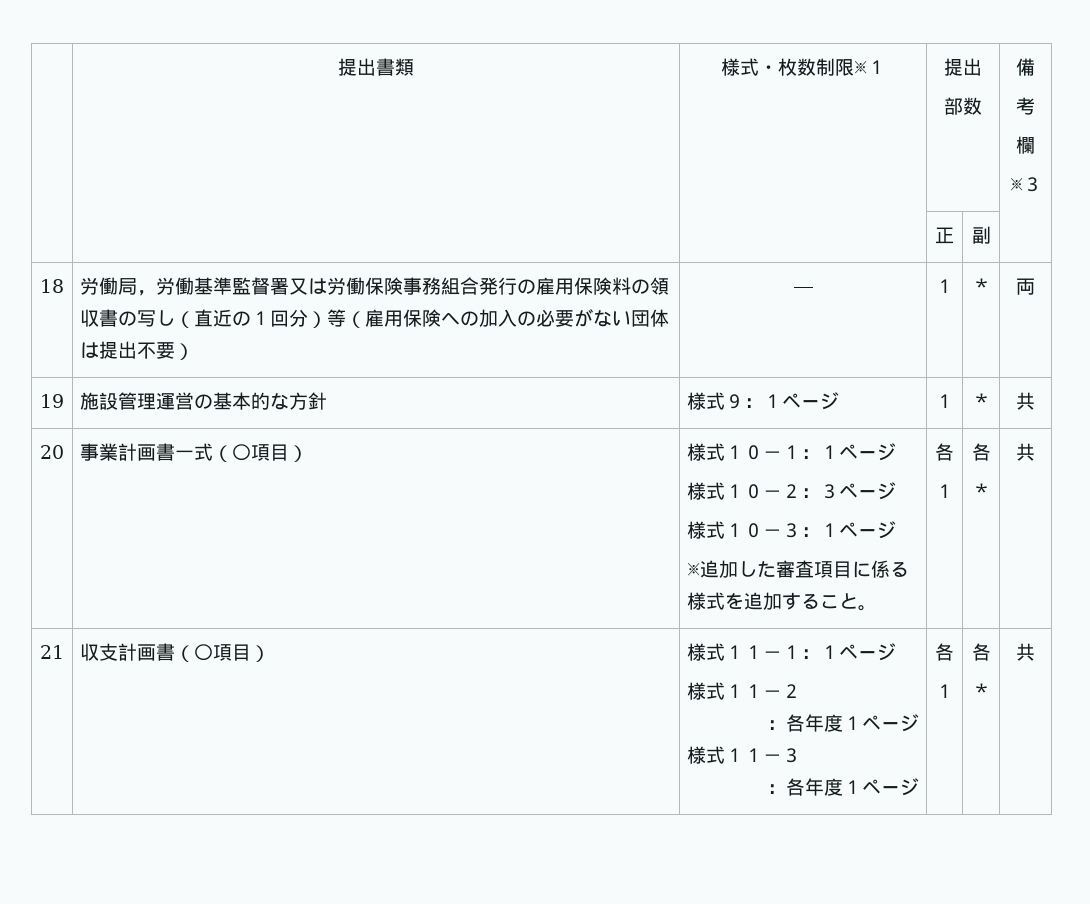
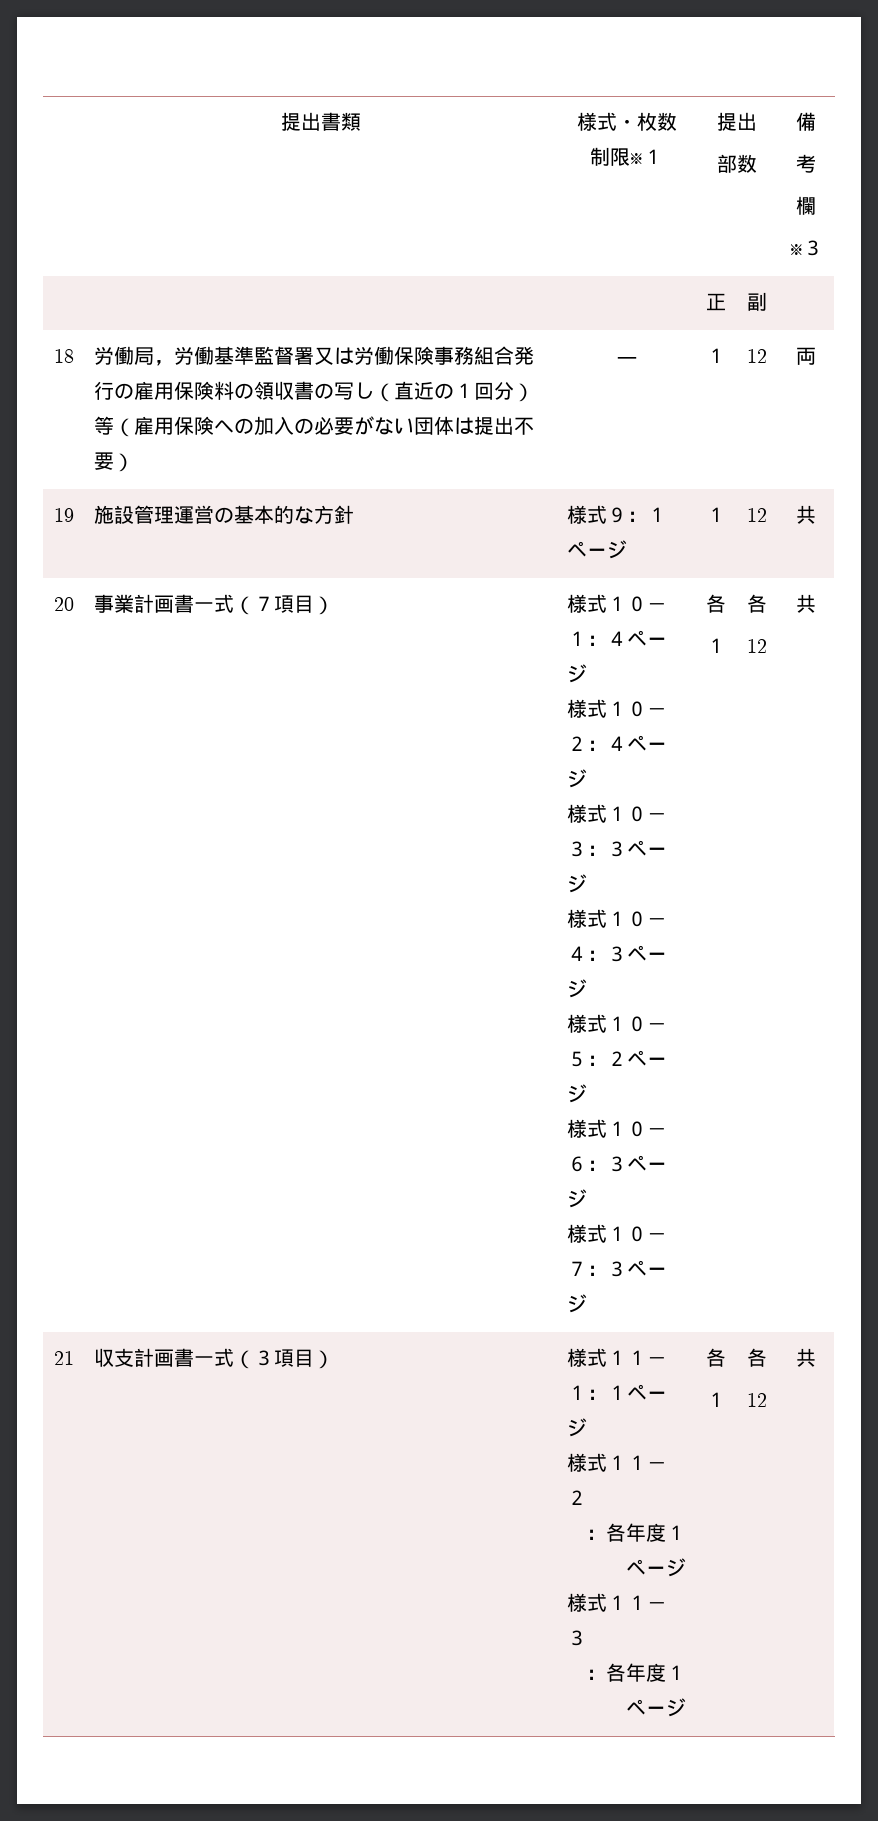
- 18 | 労働局，労働基準監督署又は労働保険事務組合発行の雇用保険料の領収書の写し（直近の１回分）等（雇用保険への加入の必要がない団体は提出不要） | ― | １ | ＊ | 両
+ 18 | 労働局，労働基準監督署又は労働保険事務組合発行の雇用保険料の領収書の写し（直近の１回分）等（雇用保険への加入の必要がない団体は提出不要） | ― | １ | 12 | 両
- 19 | 施設管理運営の基本的な方針 | 様式９：１ページ | １ | ＊ | 共
+ 19 | 施設管理運営の基本的な方針 | 様式９：１ページ | １ | 12 | 共
- 事業計画書一式（〇項目）
+ 事業計画書一式（７項目）
- 様式１０－１：１ページ
+ 様式１０－１：４ページ
- 様式１０－２：３ページ
+ 様式１０－２：４ページ
- 様式１０－３：１ページ
- ※追加した審査項目に係る様式を追加すること。 | 各
+ 様式１０－３：３ページ
+ 様式１０－４：３ページ
+ 様式１０－５：２ページ
+ 様式１０－６：３ページ
+ 様式１０－７：３ページ | 各
  １ | 各
- ＊
+ 12
- 21 | 収支計画書（〇項目） | 様式１１－１：１ページ
+ 21 | 収支計画書一式（３項目） | 様式１１－１：１ページ
  様式１１－２
  ：各年度１ページ
  様式１１－３
  ：各年度１ページ | 各
  １ | 各
- ＊ | 共
+ 12 | 共

